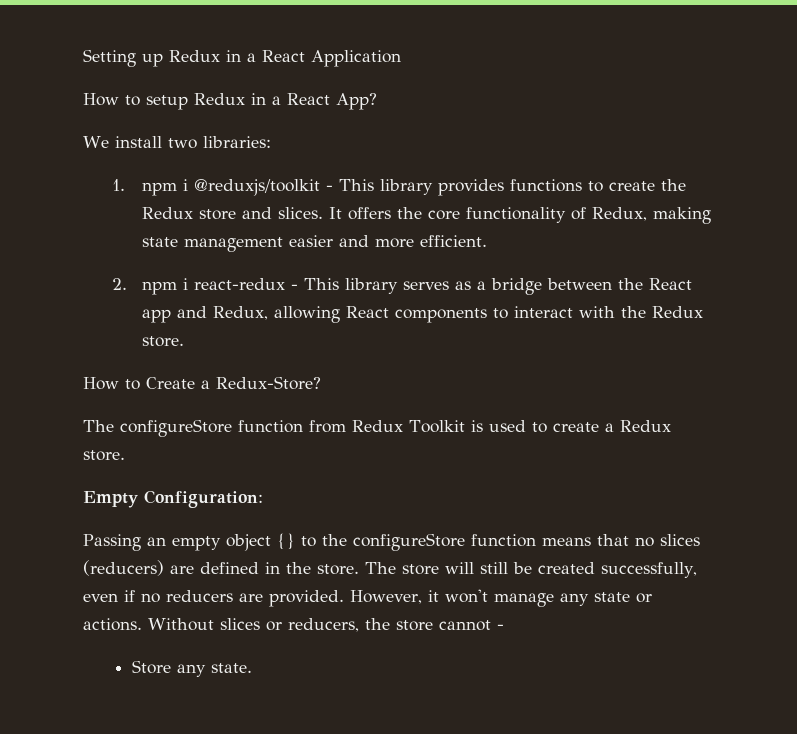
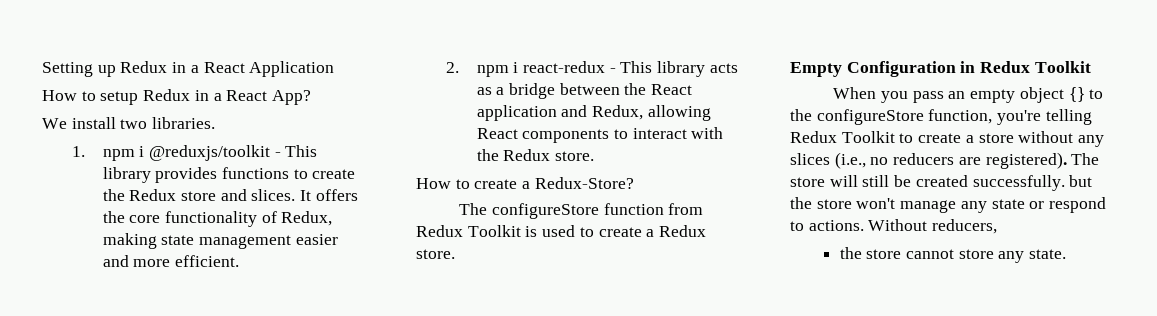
- We install two libraries:
+ We install two libraries.
- 2. npm i react-redux - This library serves as a bridge between the React app and Redux, allowing React components to interact with the Redux store.
+ 2. npm i react-redux - This library acts as a bridge between the React application and Redux, allowing React components to interact with the Redux store.
- How to Create a Redux-Store?
+ How to create a Redux-Store?
- Empty Configuration:
- Passing an empty object {} to the configureStore function means that no slices (reducers) are defined in the store.
+ Empty Configuration in Redux Toolkit
+ When you pass an empty object {} to the configureStore function, you're telling Redux Toolkit to create a store without any slices (i.e., no reducers are registered).
- The store will still be created successfully, even if no reducers are provided. However, it won't manage any state or actions. Without slices or reducers, the store cannot -
- Store any state.
+ The store will still be created successfully. but the store won't manage any state or respond to actions. Without reducers,
+ the store cannot store any state.

